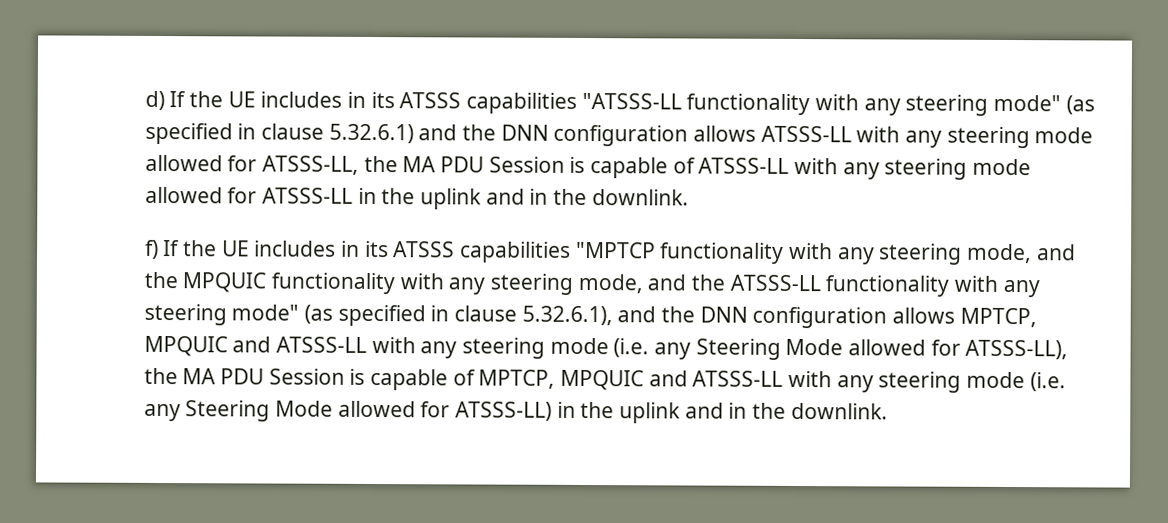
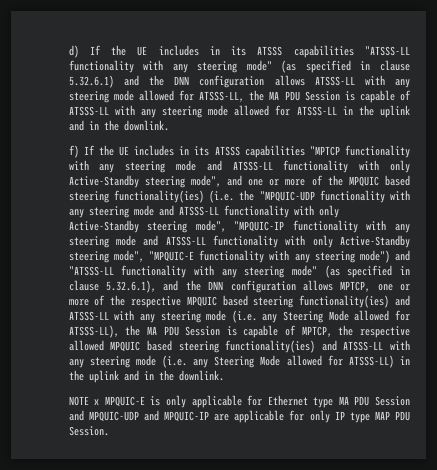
- f) If the UE includes in its ATSSS capabilities "MPTCP functionality with any steering mode, and the MPQUIC functionality with any steering mode, and the ATSSS-LL functionality with any steering mode" (as specified in clause 5.32.6.1), and the DNN configuration allows MPTCP, MPQUIC and ATSSS-LL with any steering mode (i.e. any Steering Mode allowed for ATSSS-LL), the MA PDU Session is capable of MPTCP, MPQUIC and ATSSS-LL with any steering mode (i.e. any Steering Mode allowed for ATSSS-LL) in the uplink and in the downlink.
+ f) If the UE includes in its ATSSS capabilities "MPTCP functionality with any steering mode and ATSSS-LL functionality with only Active-Standby steering mode", and one or more of the MPQUIC based steering functionality(ies) (i.e. the "MPQUIC-UDP functionality with any steering mode and ATSSS-LL functionality with only Active-Standby steering mode", "MPQUIC-IP functionality with any steering mode and ATSSS-LL functionality with only Active-Standby steering mode", "MPQUIC-E functionality with any steering mode") and "ATSSS-LL functionality with any steering mode" (as specified in clause 5.32.6.1), and the DNN configuration allows MPTCP, one or more of the respective MPQUIC based steering functionality(ies) and ATSSS-LL with any steering mode (i.e. any Steering Mode allowed for ATSSS-LL), the MA PDU Session is capable of MPTCP, the respective allowed MPQUIC based steering functionality(ies) and ATSSS-LL with any steering mode (i.e. any Steering Mode allowed for ATSSS-LL) in the uplink and in the downlink.
+ NOTE x MPQUIC-E is only applicable for Ethernet type MA PDU Session and MPQUIC-UDP and MPQUIC-IP are applicable for only IP type MAP PDU Session.

